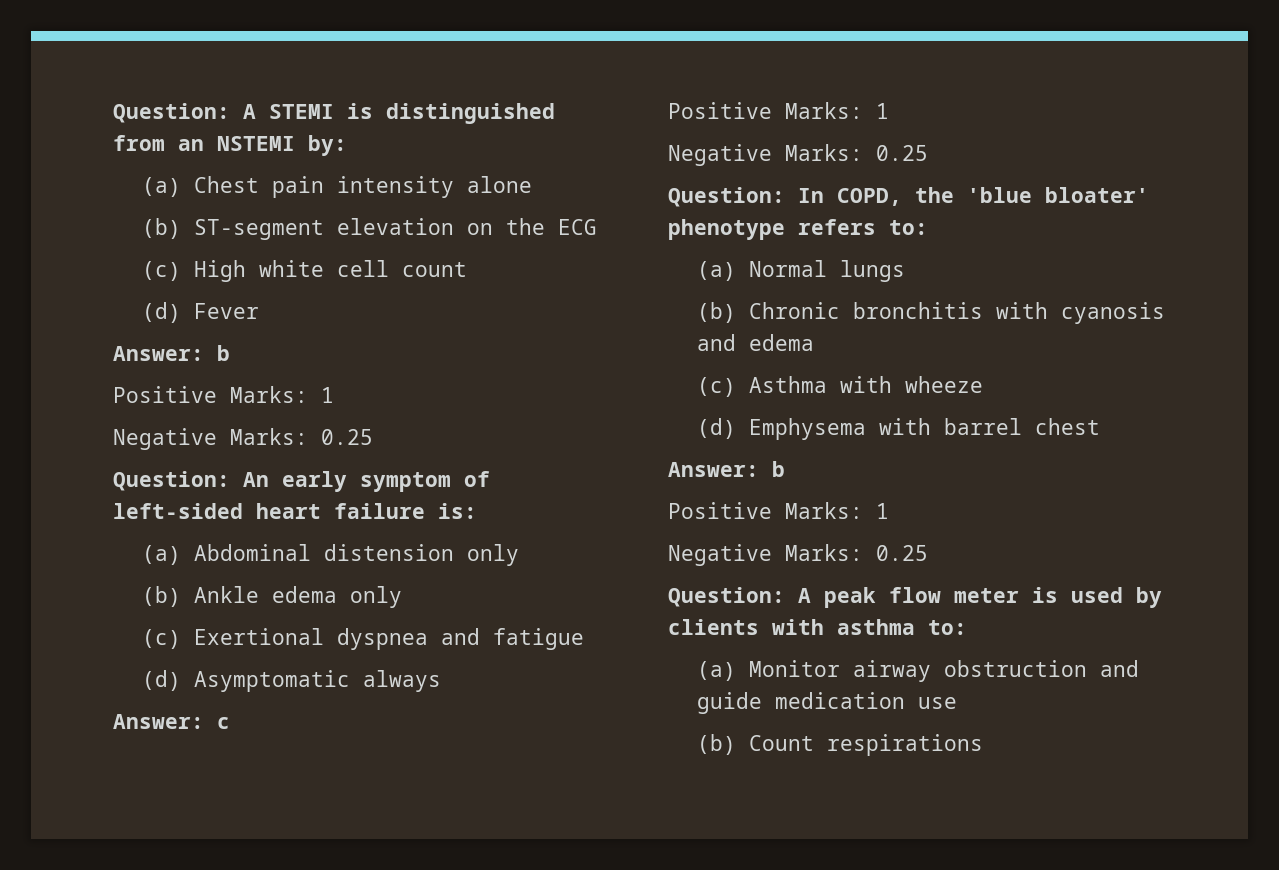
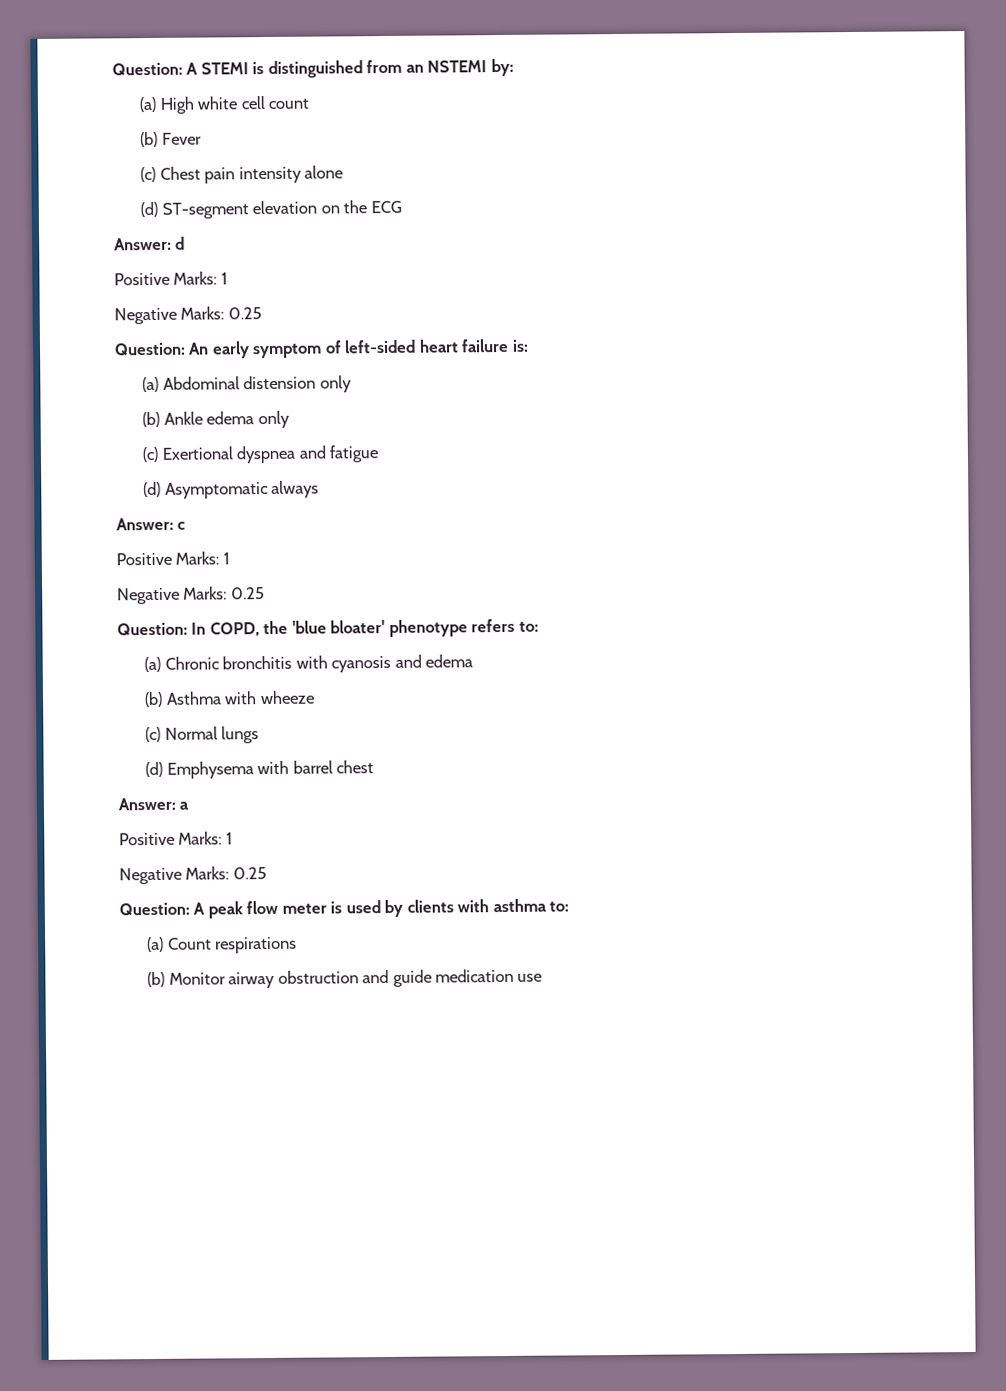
- (a) Chest pain intensity alone
+ (a) High white cell count
+ (b) Fever
+ (c) Chest pain intensity alone
- (b) ST-segment elevation on the ECG
+ (d) ST-segment elevation on the ECG
- (c) High white cell count
- (d) Fever
- Answer: b
+ Answer: d
- (a) Normal lungs
- (b) Chronic bronchitis with cyanosis and edema
+ (a) Chronic bronchitis with cyanosis and edema
- (c) Asthma with wheeze
+ (b) Asthma with wheeze
+ (c) Normal lungs
  (d) Emphysema with barrel chest
- Answer: b
+ Answer: a
- (a) Monitor airway obstruction and guide medication use
+ (a) Count respirations
+ (b) Monitor airway obstruction and guide medication use
- (b) Count respirations

